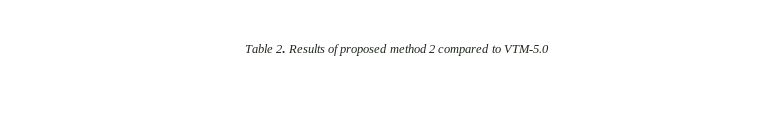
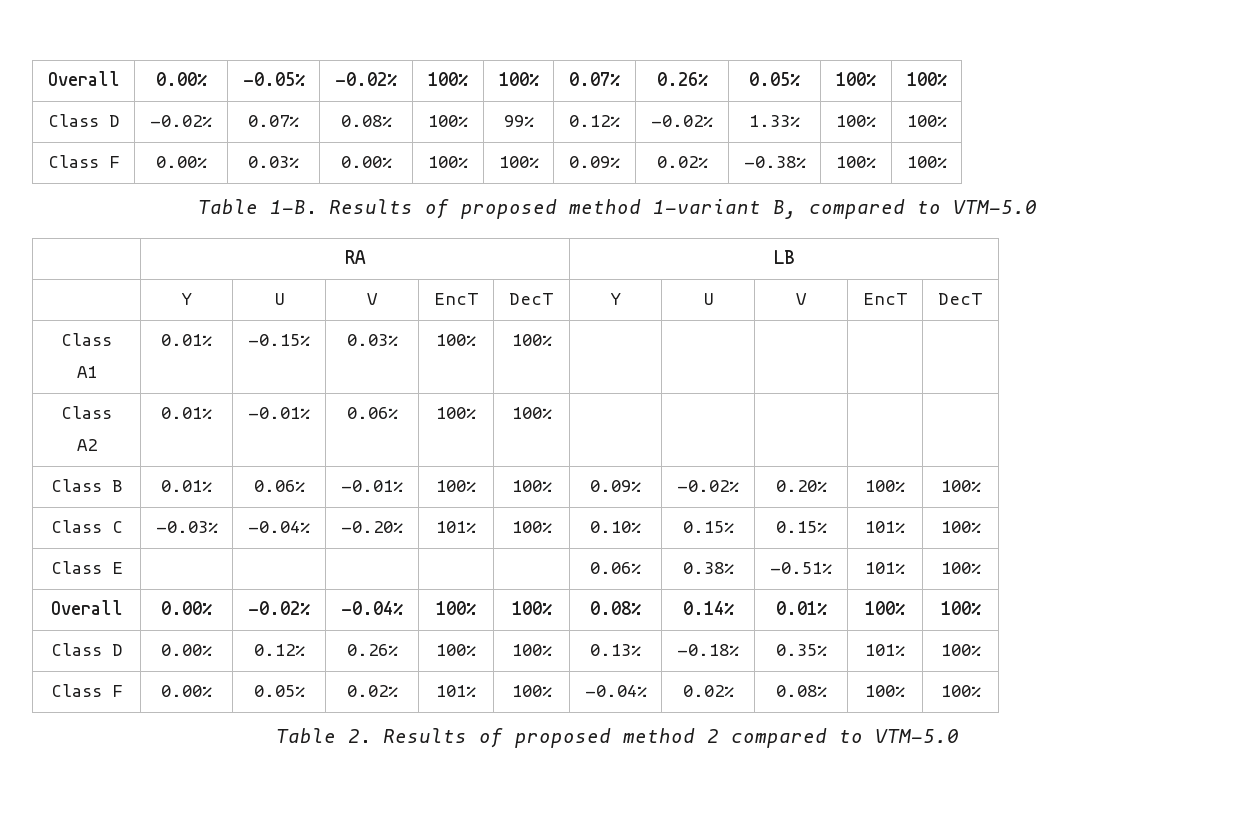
+ Overall | 0.00% | -0.05% | -0.02% | 100% | 100% | 0.07% | 0.26% | 0.05% | 100% | 100%
+ Class D | -0.02% | 0.07% | 0.08% | 100% | 99% | 0.12% | -0.02% | 1.33% | 100% | 100%
+ Class F | 0.00% | 0.03% | 0.00% | 100% | 100% | 0.09% | 0.02% | -0.38% | 100% | 100%
+ Table 1-B. Results of proposed method 1-variant B, compared to VTM-5.0
+ | RA | LB
+ | Y | U | V | EncT | DecT | Y | U | V | EncT | DecT
+ Class A1 | 0.01% | -0.15% | 0.03% | 100% | 100% | | | | |
+ Class A2 | 0.01% | -0.01% | 0.06% | 100% | 100% | | | | |
+ Class B | 0.01% | 0.06% | -0.01% | 100% | 100% | 0.09% | -0.02% | 0.20% | 100% | 100%
+ Class C | -0.03% | -0.04% | -0.20% | 101% | 100% | 0.10% | 0.15% | 0.15% | 101% | 100%
+ Class E | | | | | | 0.06% | 0.38% | -0.51% | 101% | 100%
+ Overall | 0.00% | -0.02% | -0.04% | 100% | 100% | 0.08% | 0.14% | 0.01% | 100% | 100%
+ Class D | 0.00% | 0.12% | 0.26% | 100% | 100% | 0.13% | -0.18% | 0.35% | 101% | 100%
+ Class F | 0.00% | 0.05% | 0.02% | 101% | 100% | -0.04% | 0.02% | 0.08% | 100% | 100%

